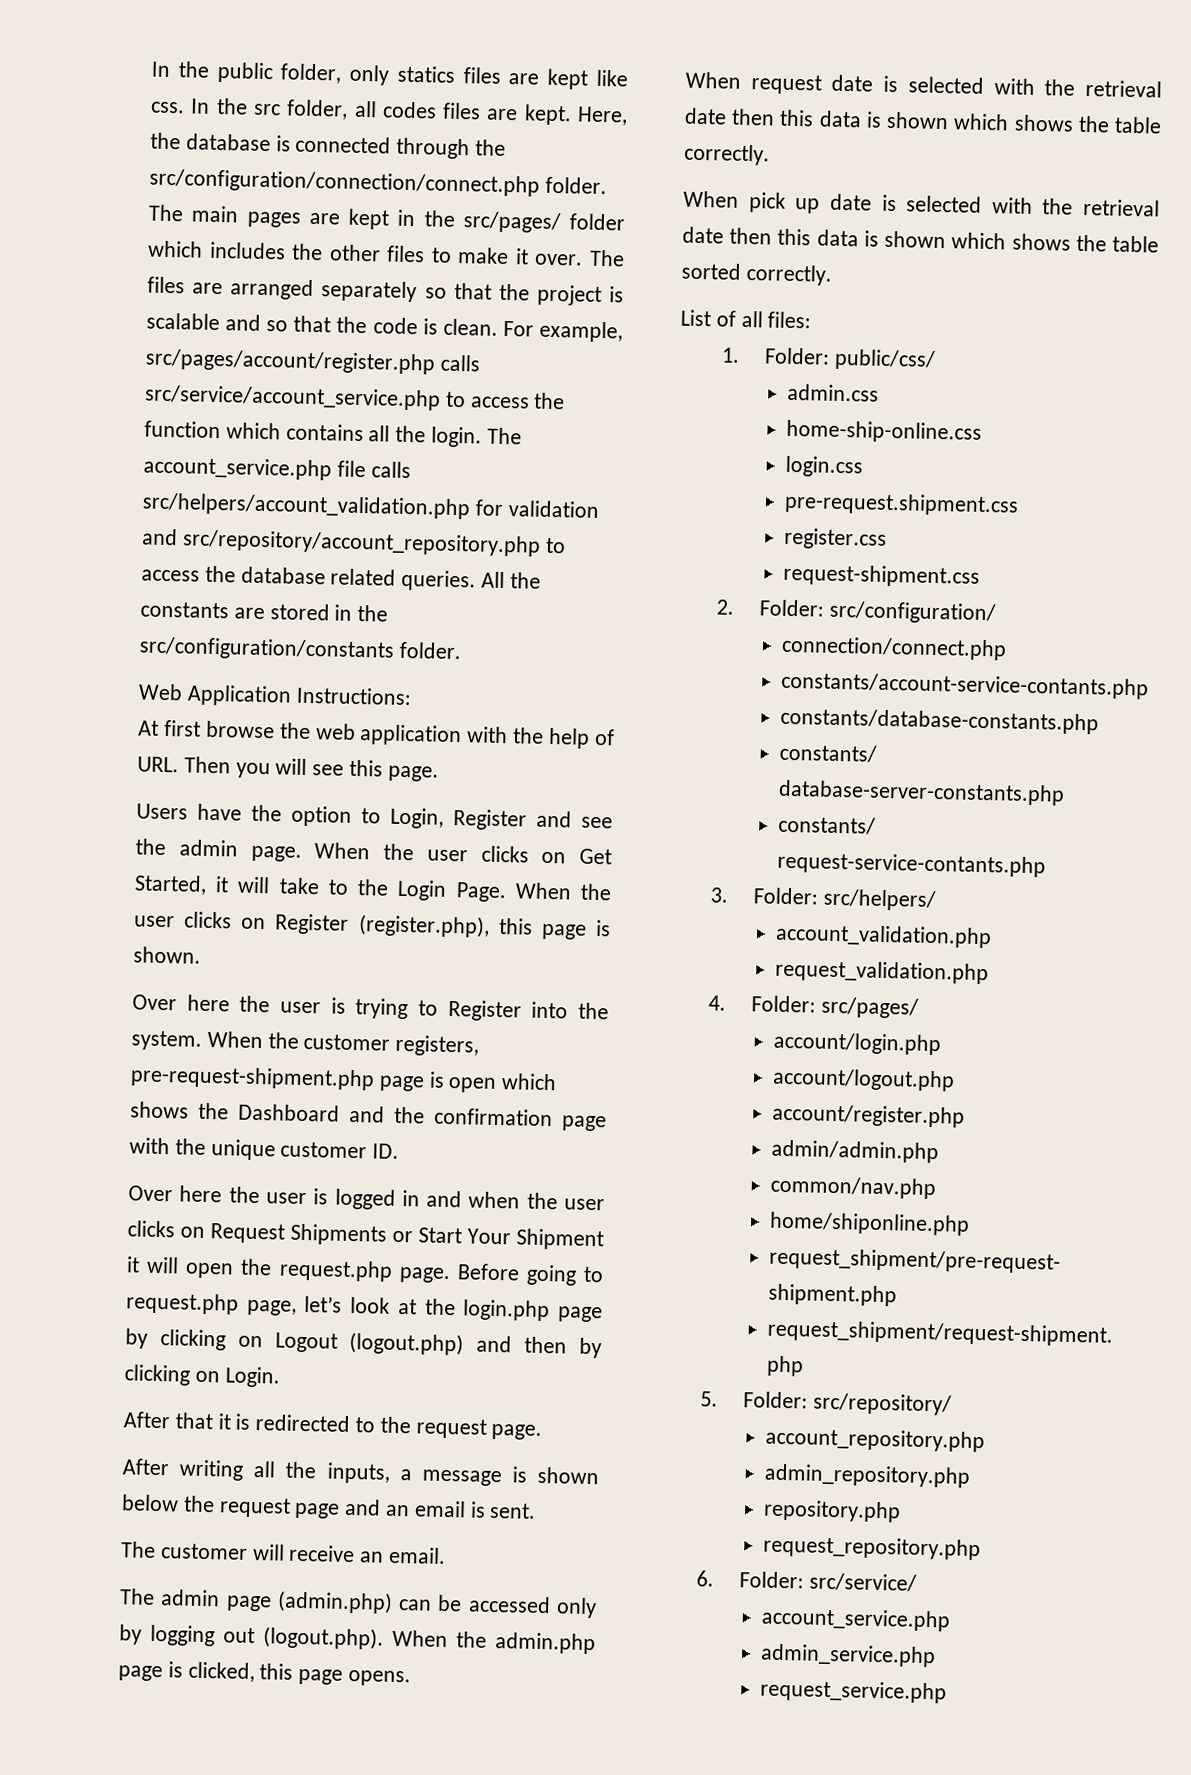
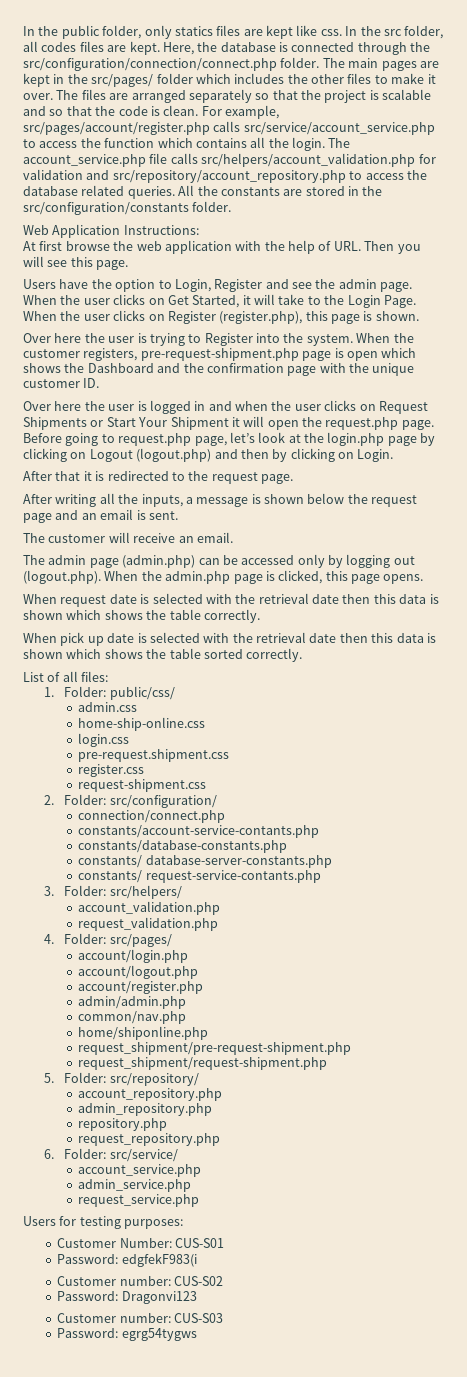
+ Users for testing purposes:
+ Customer Number: CUS-S01
+ Password: edgfekF983(i
+ Customer number: CUS-S02
+ Password: Dragonvi123
+ Customer number: CUS-S03
+ Password: egrg54tygws

